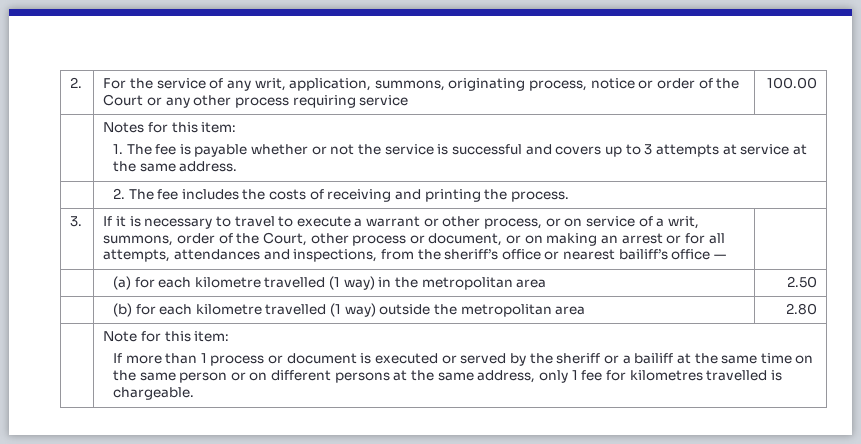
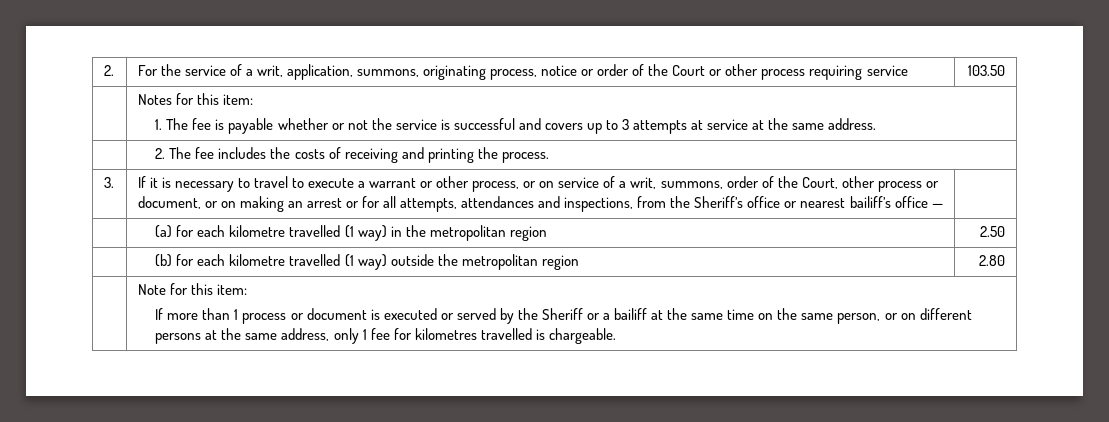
- 2. | For the service of any writ, application, summons, originating process, notice or order of the Court or any other process requiring service | 100.00
+ 2. | For the service of a writ, application, summons, originating process, notice or order of the Court or other process requiring service | 103.50
- If it is necessary to travel to execute a warrant or other process, or on service of a writ, summons, order of the Court, other process or document, or on making an arrest or for all attempts, attendances and inspections, from the sheriff’s office or nearest bailiff’s office —
+ If it is necessary to travel to execute a warrant or other process, or on service of a writ, summons, order of the Court, other process or document, or on making an arrest or for all attempts, attendances and inspections, from the Sheriff’s office or nearest bailiff’s office —
- | (a) for each kilometre travelled (1 way) in the metropolitan area | 2.50
+ | (a) for each kilometre travelled (1 way) in the metropolitan region | 2.50
- | (b) for each kilometre travelled (1 way) outside the metropolitan area | 2.80
+ | (b) for each kilometre travelled (1 way) outside the metropolitan region | 2.80
- If more than 1 process or document is executed or served by the sheriff or a bailiff at the same time on the same person or on different persons at the same address, only 1 fee for kilometres travelled is chargeable.
+ If more than 1 process or document is executed or served by the Sheriff or a bailiff at the same time on the same person, or on different persons at the same address, only 1 fee for kilometres travelled is chargeable.

